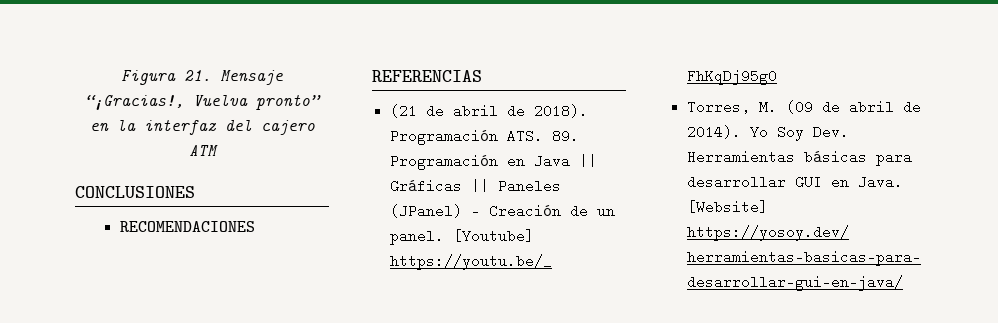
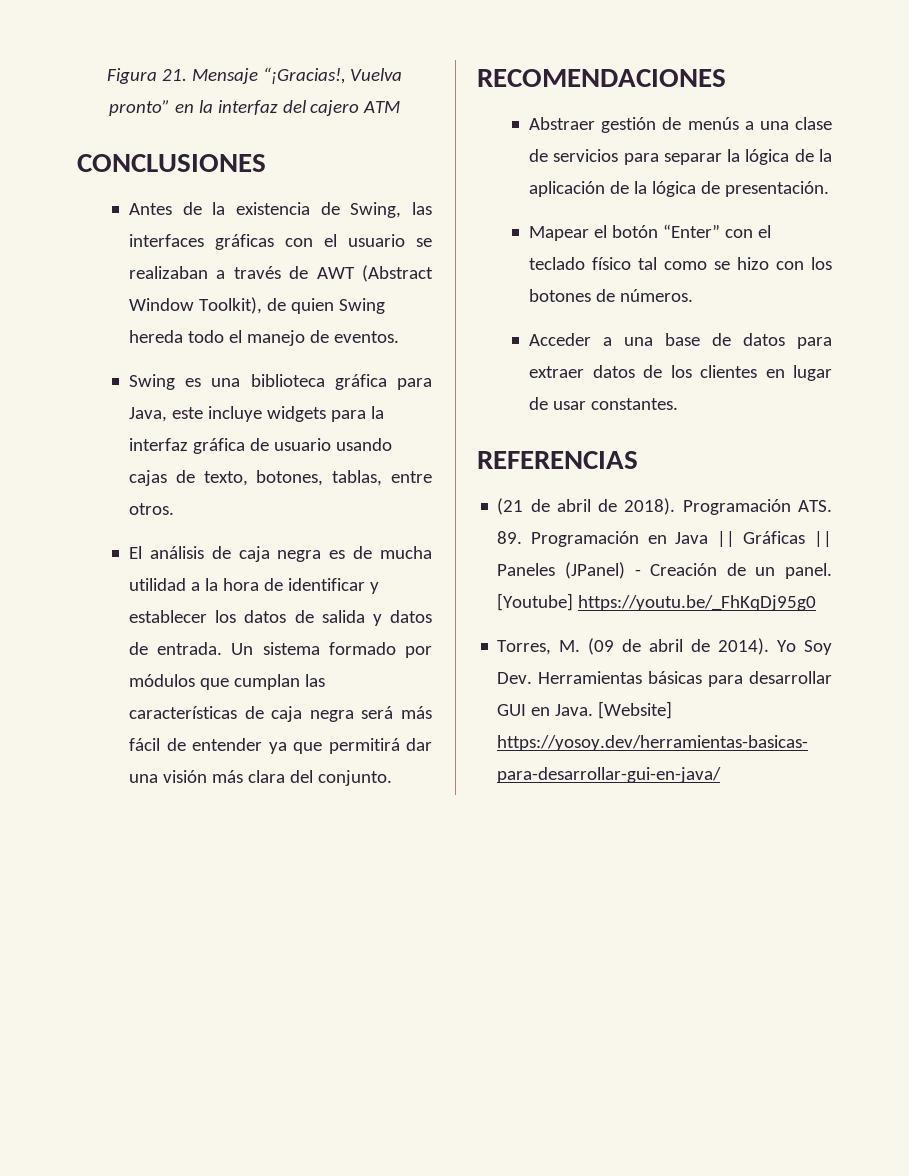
+ Antes de la existencia de Swing, las interfaces gráficas con el usuario se realizaban a través de AWT (Abstract Window Toolkit), de quien Swing hereda todo el manejo de eventos.
+ Swing es una biblioteca gráfica para Java, este incluye widgets para la interfaz gráfica de usuario usando cajas de texto, botones, tablas, entre otros.
+ El análisis de caja negra es de mucha utilidad a la hora de identificar y establecer los datos de salida y datos de entrada. Un sistema formado por módulos que cumplan las características de caja negra será más fácil de entender ya que permitirá dar una visión más clara del conjunto.
  RECOMENDACIONES
+ Abstraer gestión de menús a una clase de servicios para separar la lógica de la aplicación de la lógica de presentación.
+ Mapear el botón “Enter” con el teclado físico tal como se hizo con los botones de números.
+ Acceder a una base de datos para extraer datos de los clientes en lugar de usar constantes.

